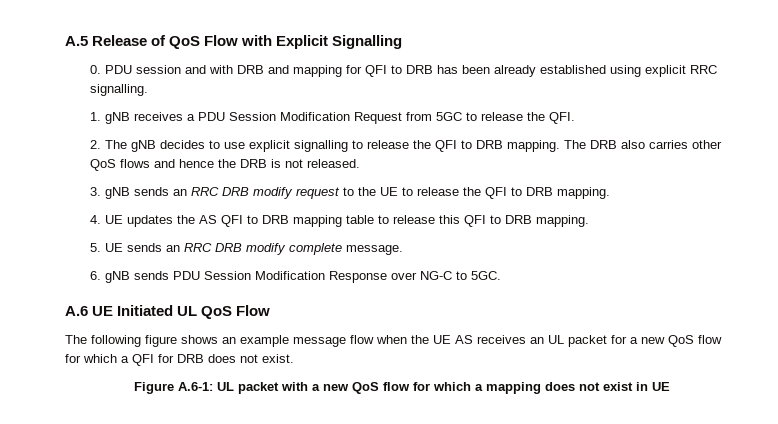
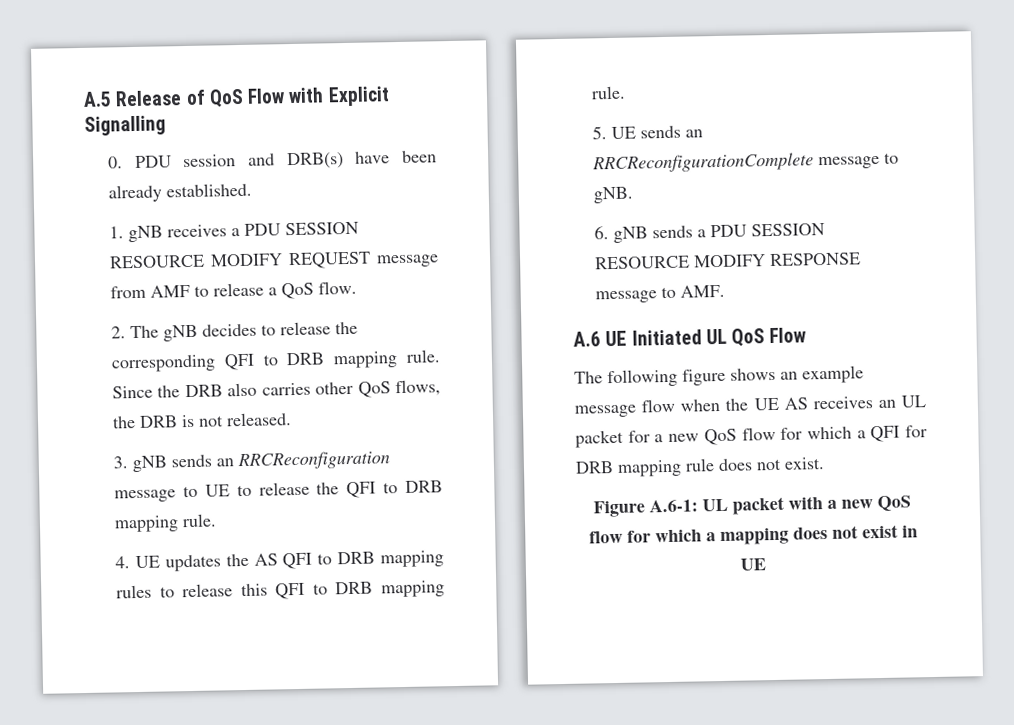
- 0. PDU session and with DRB and mapping for QFI to DRB has been already established using explicit RRC signalling.
+ 0. PDU session and DRB(s) have been already established.
- 1. gNB receives a PDU Session Modification Request from 5GC to release the QFI.
+ 1. gNB receives a PDU SESSION RESOURCE MODIFY REQUEST message from AMF to release a QoS flow.
- 2. The gNB decides to use explicit signalling to release the QFI to DRB mapping. The DRB also carries other QoS flows and hence the DRB is not released.
+ 2. The gNB decides to release the corresponding QFI to DRB mapping rule. Since the DRB also carries other QoS flows, the DRB is not released.
- 3. gNB sends an RRC DRB modify request to the UE to release the QFI to DRB mapping.
+ 3. gNB sends an RRCReconfiguration message to UE to release the QFI to DRB mapping rule.
- 4. UE updates the AS QFI to DRB mapping table to release this QFI to DRB mapping.
+ 4. UE updates the AS QFI to DRB mapping rules to release this QFI to DRB mapping rule.
- 5. UE sends an RRC DRB modify complete message.
- 6. gNB sends PDU Session Modification Response over NG-C to 5GC.
+ 5. UE sends an RRCReconfigurationComplete message to gNB.
+ 6. gNB sends a PDU SESSION RESOURCE MODIFY RESPONSE message to AMF.
- The following figure shows an example message flow when the UE AS receives an UL packet for a new QoS flow for which a QFI for DRB does not exist.
+ The following figure shows an example message flow when the UE AS receives an UL packet for a new QoS flow for which a QFI for DRB mapping rule does not exist.

